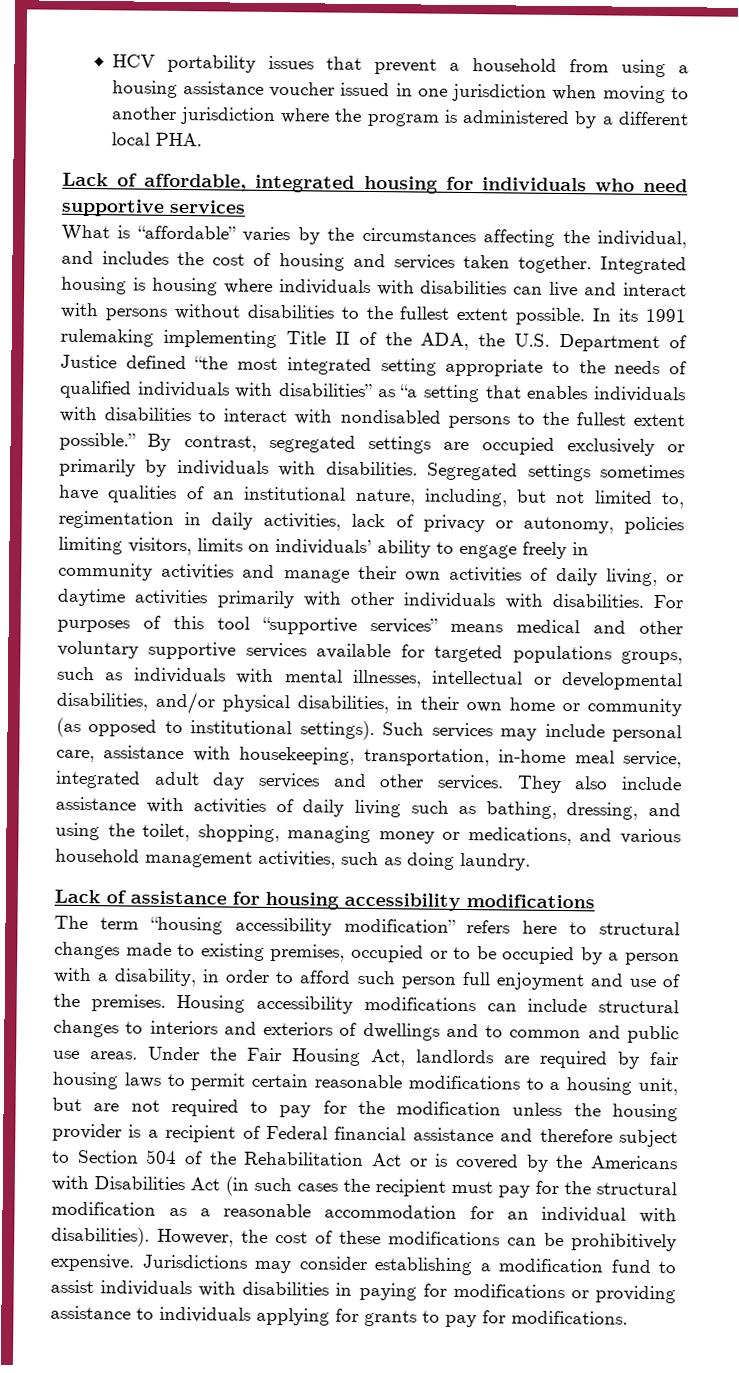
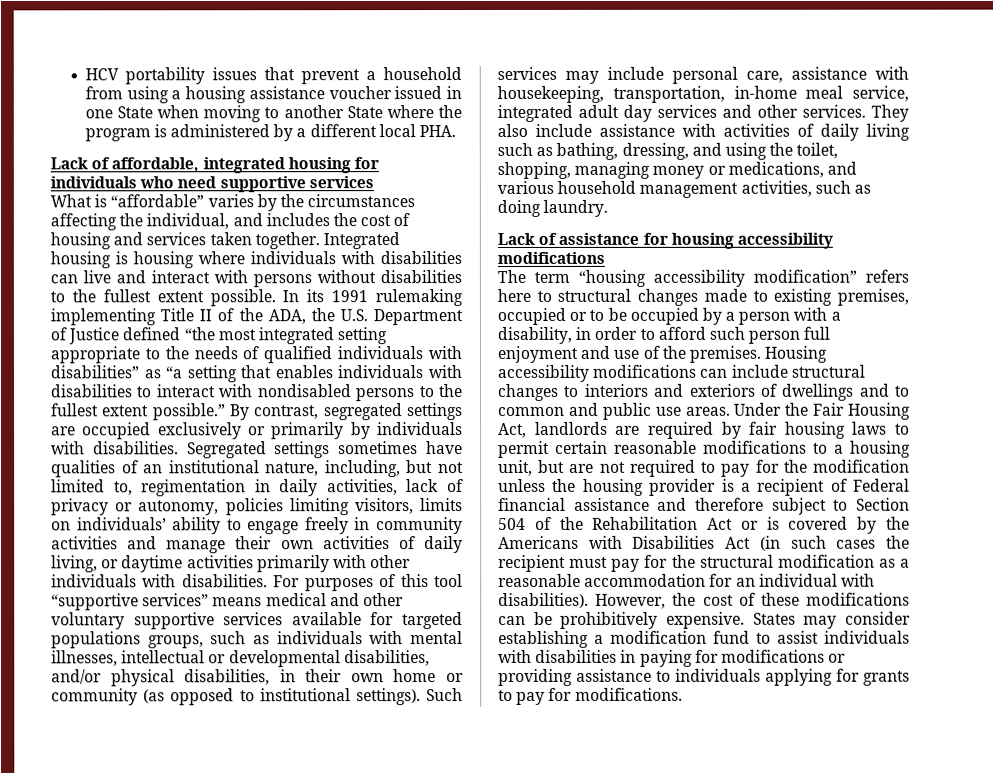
- HCV portability issues that prevent a household from using a housing assistance voucher issued in one jurisdiction when moving to another jurisdiction where the program is administered by a different local PHA.
+ HCV portability issues that prevent a household from using a housing assistance voucher issued in one State when moving to another State where the program is administered by a different local PHA.
- Jurisdictions may consider establishing a modification fund to assist individuals with disabilities in paying for modifications or providing assistance to individuals applying for grants to pay for modifications.
+ States may consider establishing a modification fund to assist individuals with disabilities in paying for modifications or providing assistance to individuals applying for grants to pay for modifications.

